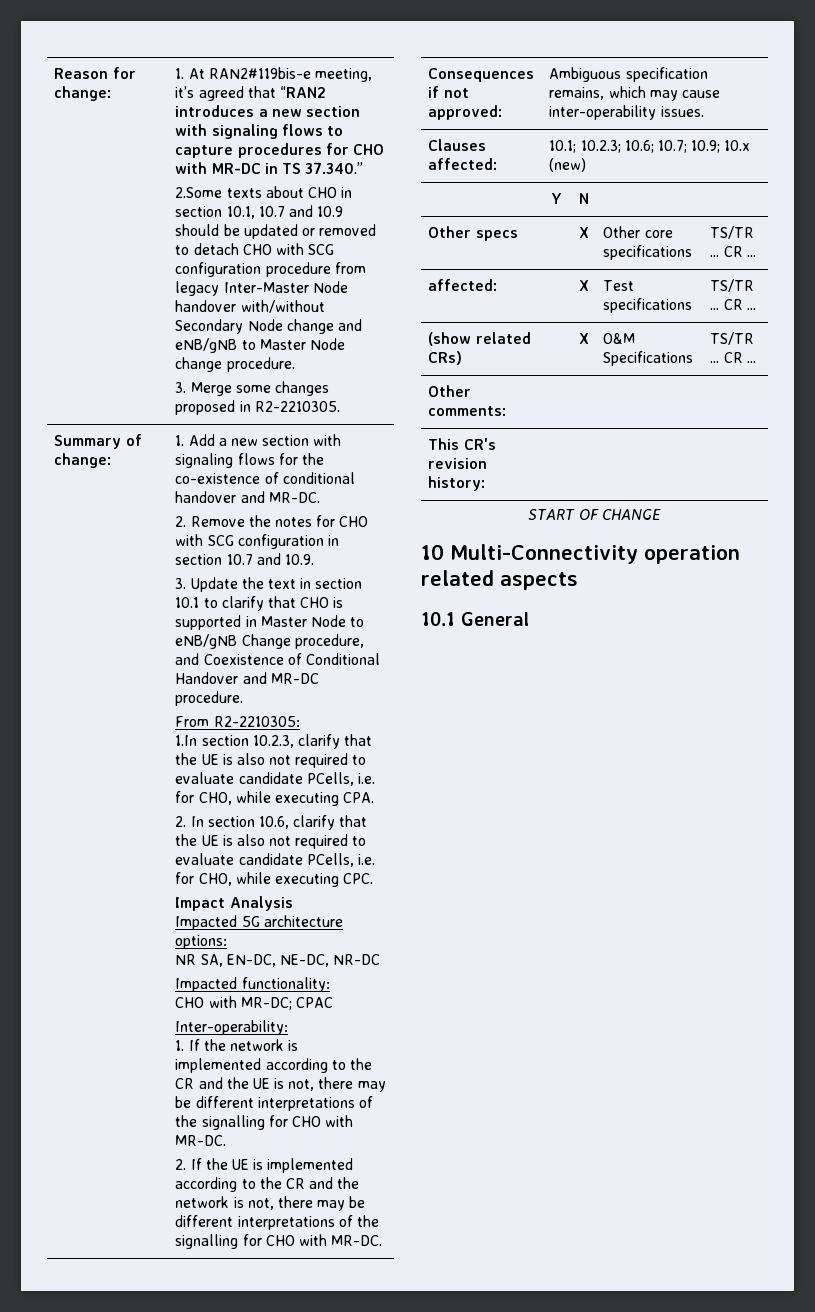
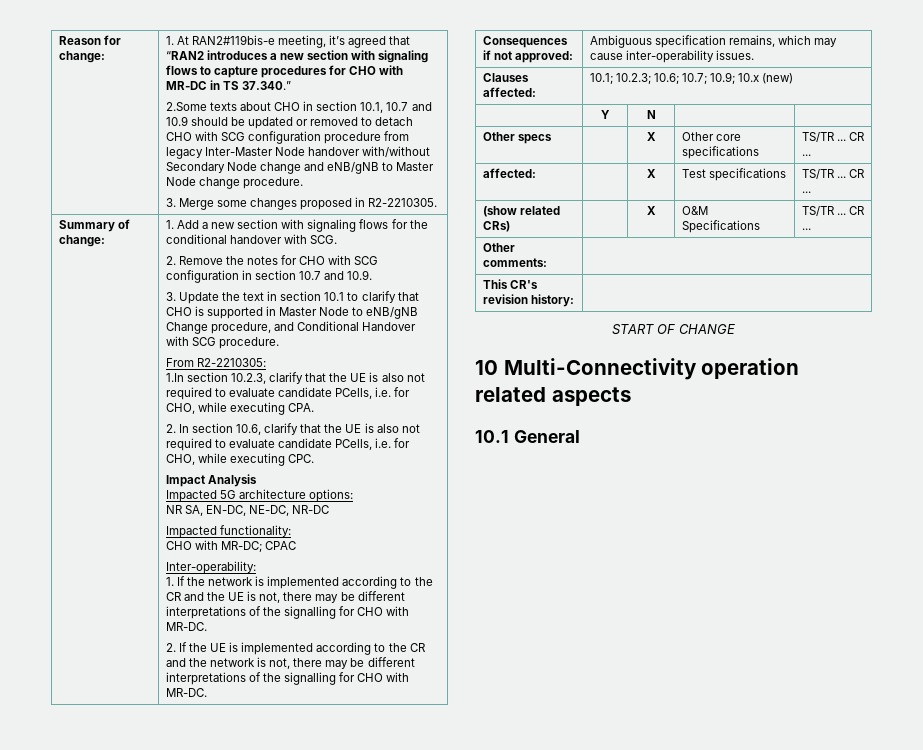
- 1. Add a new section with signaling flows for the co-existence of conditional handover and MR-DC.
+ 1. Add a new section with signaling flows for the conditional handover with SCG.
- 3. Update the text in section 10.1 to clarify that CHO is supported in Master Node to eNB/gNB Change procedure, and Coexistence of Conditional Handover and MR-DC procedure.
+ 3. Update the text in section 10.1 to clarify that CHO is supported in Master Node to eNB/gNB Change procedure, and Conditional Handover with SCG procedure.

